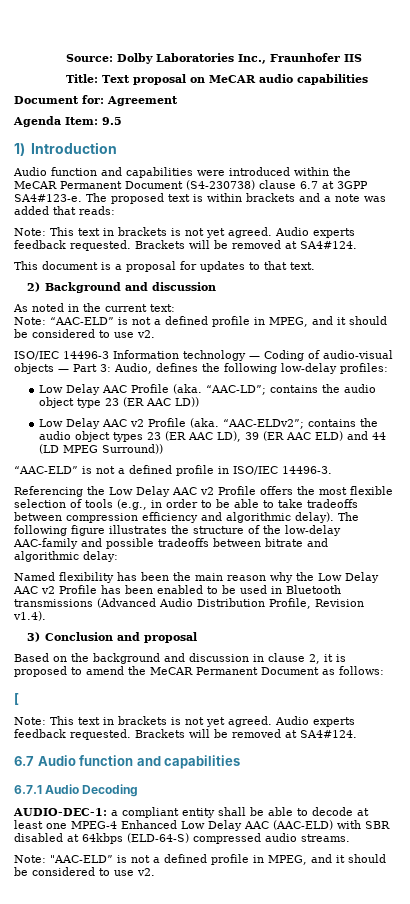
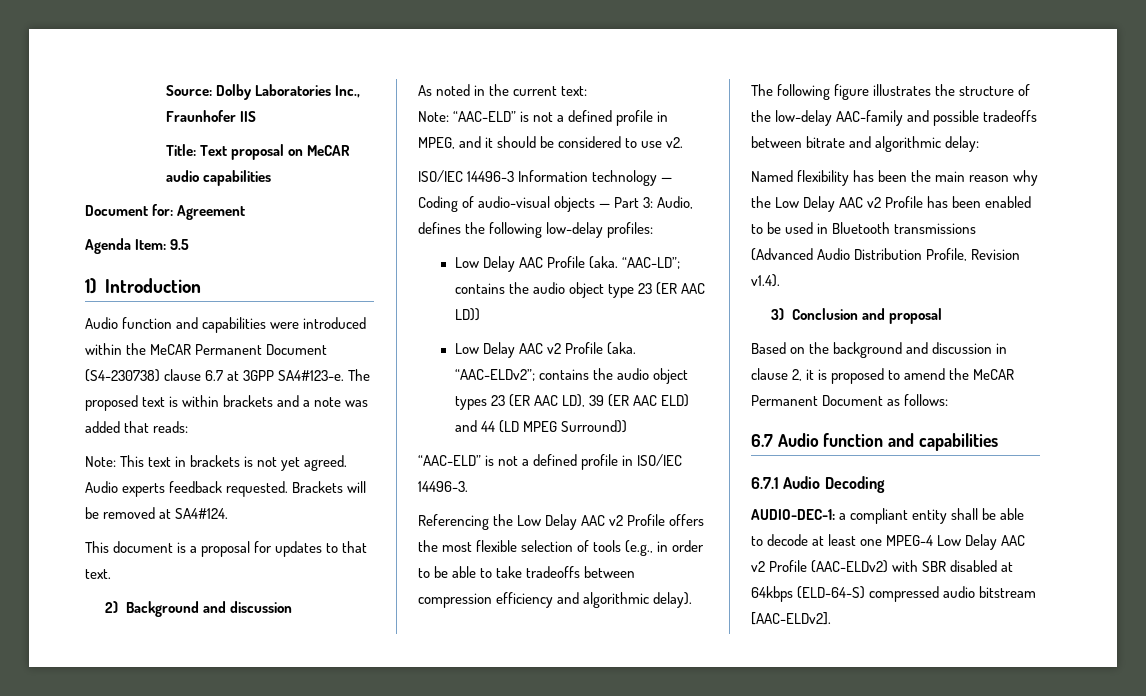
- [
- Note: This text in brackets is not yet agreed. Audio experts feedback requested. Brackets will be removed at SA4#124.
- AUDIO-DEC-1: a compliant entity shall be able to decode at least one MPEG-4 Enhanced Low Delay AAC (AAC-ELD) with SBR disabled at 64kbps (ELD-64-S) compressed audio streams.
- Note: "AAC-ELD” is not a defined profile in MPEG, and it should be considered to use v2.
+ AUDIO-DEC-1: a compliant entity shall be able to decode at least one MPEG-4 Low Delay AAC v2 Profile (AAC-ELDv2) with SBR disabled at 64kbps (ELD-64-S) compressed audio bitstream [AAC-ELDv2].

